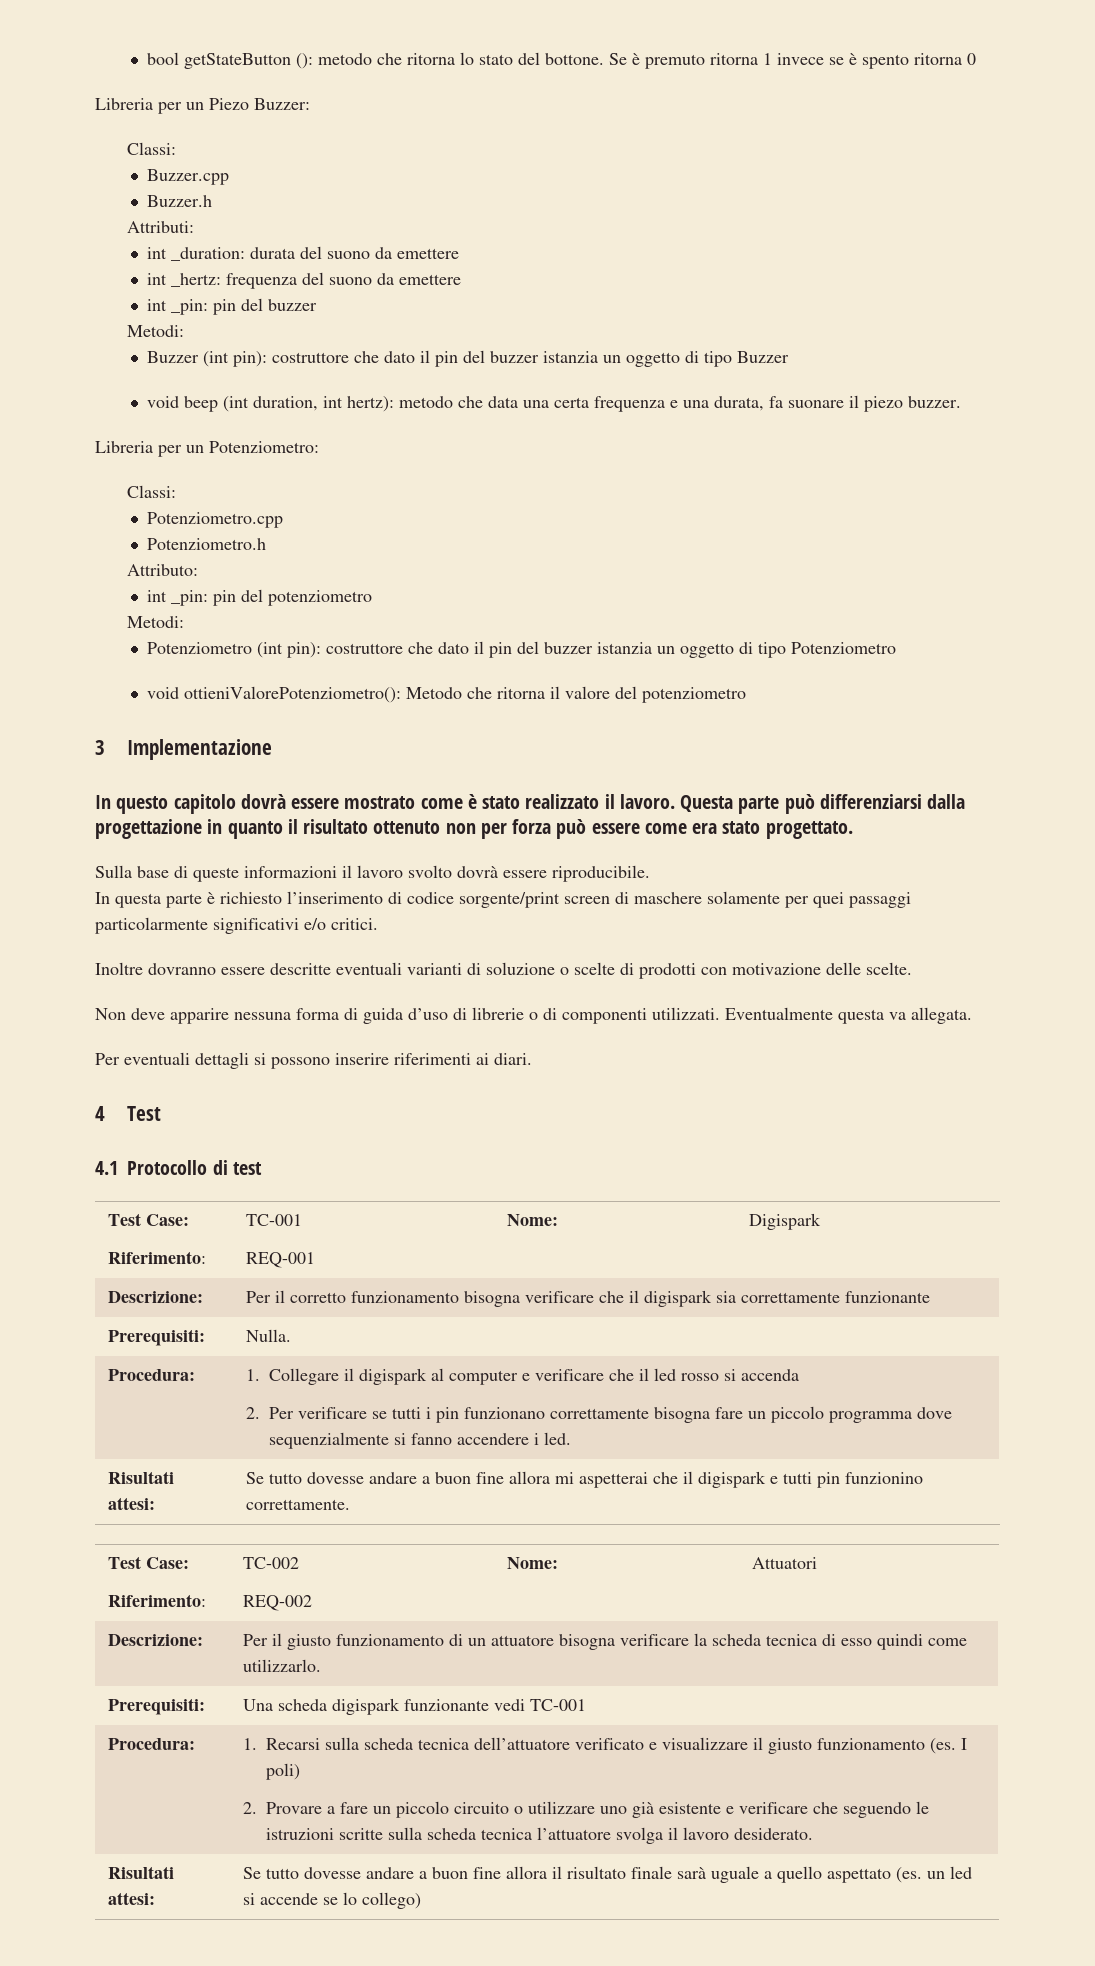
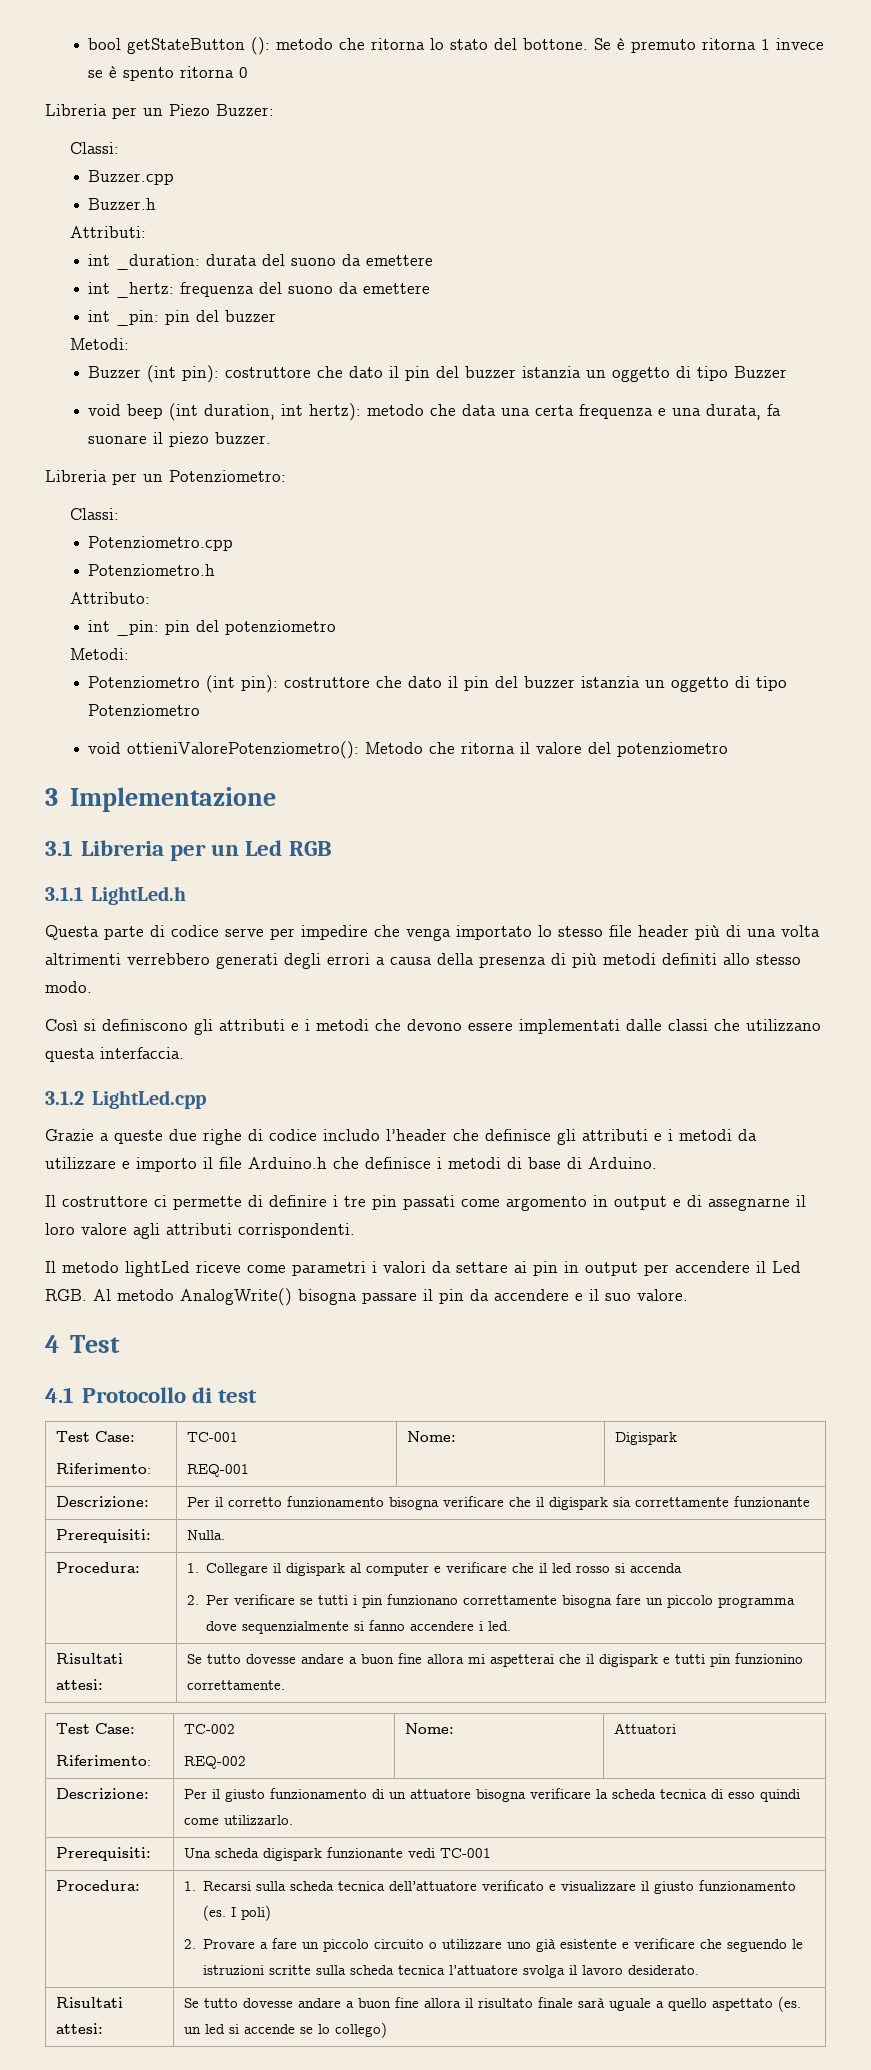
- In questo capitolo dovrà essere mostrato come è stato realizzato il lavoro. Questa parte può differenziarsi dalla progettazione in quanto il risultato ottenuto non per forza può essere come era stato progettato.
- Sulla base di queste informazioni il lavoro svolto dovrà essere riproducibile.
- In questa parte è richiesto l’inserimento di codice sorgente/print screen di maschere solamente per quei passaggi particolarmente significativi e/o critici.
- Inoltre dovranno essere descritte eventuali varianti di soluzione o scelte di prodotti con motivazione delle scelte.
- Non deve apparire nessuna forma di guida d’uso di librerie o di componenti utilizzati. Eventualmente questa va allegata.
- Per eventuali dettagli si possono inserire riferimenti ai diari.
+ 3.1 Libreria per un Led RGB
+ 3.1.1 LightLed.h
+ Questa parte di codice serve per impedire che venga importato lo stesso file header più di una volta altrimenti verrebbero generati degli errori a causa della presenza di più metodi definiti allo stesso modo.
+ Così si definiscono gli attributi e i metodi che devono essere implementati dalle classi che utilizzano questa interfaccia.
+ 3.1.2 LightLed.cpp
+ Grazie a queste due righe di codice includo l’header che definisce gli attributi e i metodi da utilizzare e importo il file Arduino.h che definisce i metodi di base di Arduino.
+ Il costruttore ci permette di definire i tre pin passati come argomento in output e di assegnarne il loro valore agli attributi corrispondenti.
+ Il metodo lightLed riceve come parametri i valori da settare ai pin in output per accendere il Led RGB. Al metodo AnalogWrite() bisogna passare il pin da accendere e il suo valore.

